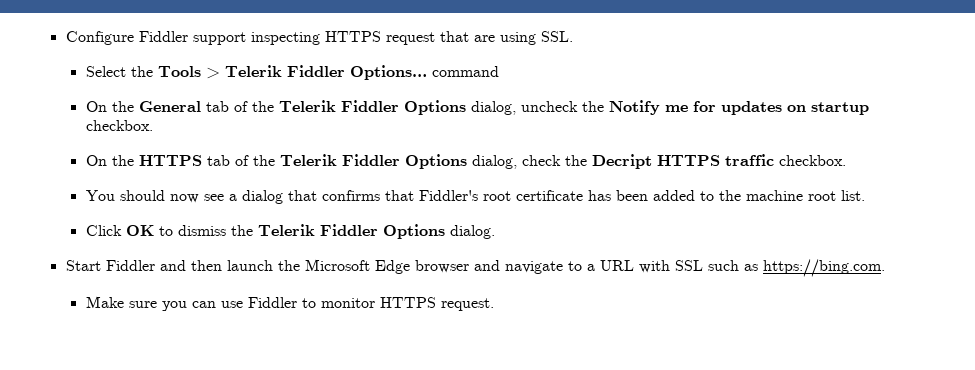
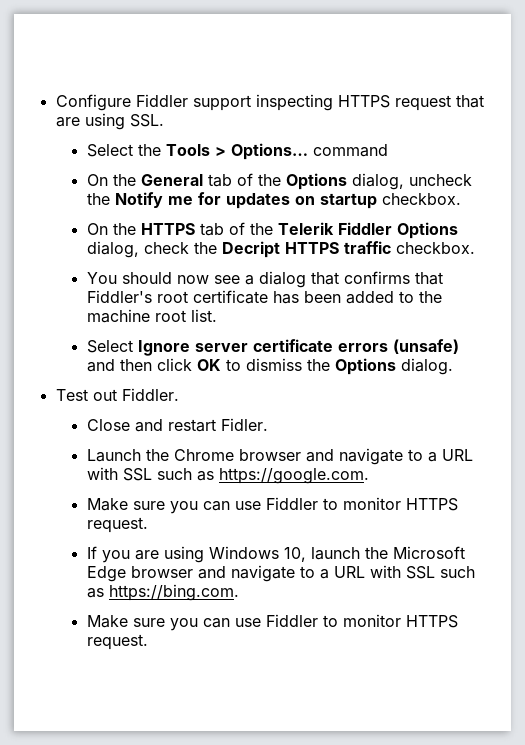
- Select the Tools > Telerik Fiddler Options… command
+ Select the Tools > Options… command
- On the General tab of the Telerik Fiddler Options dialog, uncheck the Notify me for updates on startup checkbox.
+ On the General tab of the Options dialog, uncheck the Notify me for updates on startup checkbox.
- Click OK to dismiss the Telerik Fiddler Options dialog.
+ Select Ignore server certificate errors (unsafe) and then click OK to dismiss the Options dialog.
- Start Fiddler and then launch the Microsoft Edge browser and navigate to a URL with SSL such as https://bing.com.
+ Test out Fiddler.
+ Close and restart Fidler.
+ Launch the Chrome browser and navigate to a URL with SSL such as https://google.com.
+ Make sure you can use Fiddler to monitor HTTPS request.
+ If you are using Windows 10, launch the Microsoft Edge browser and navigate to a URL with SSL such as https://bing.com.

